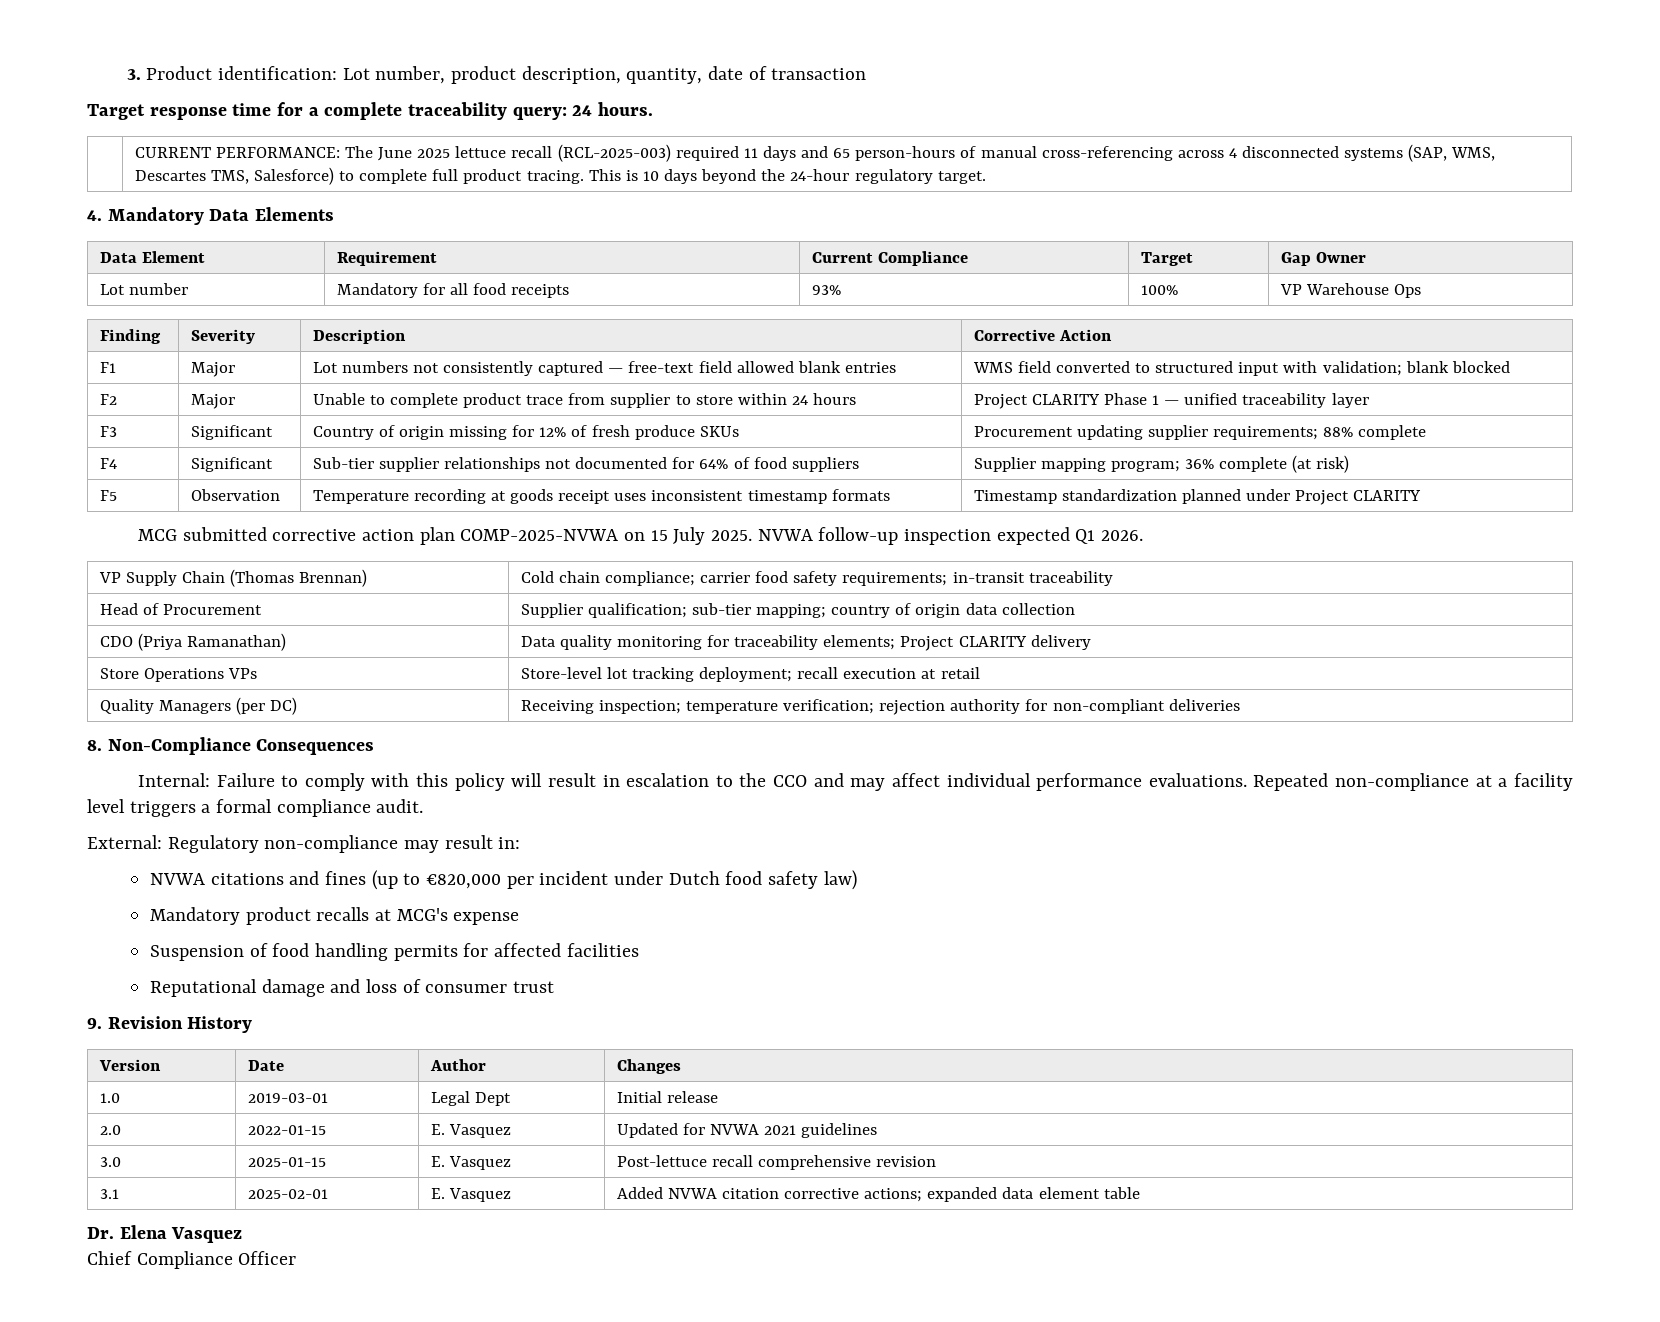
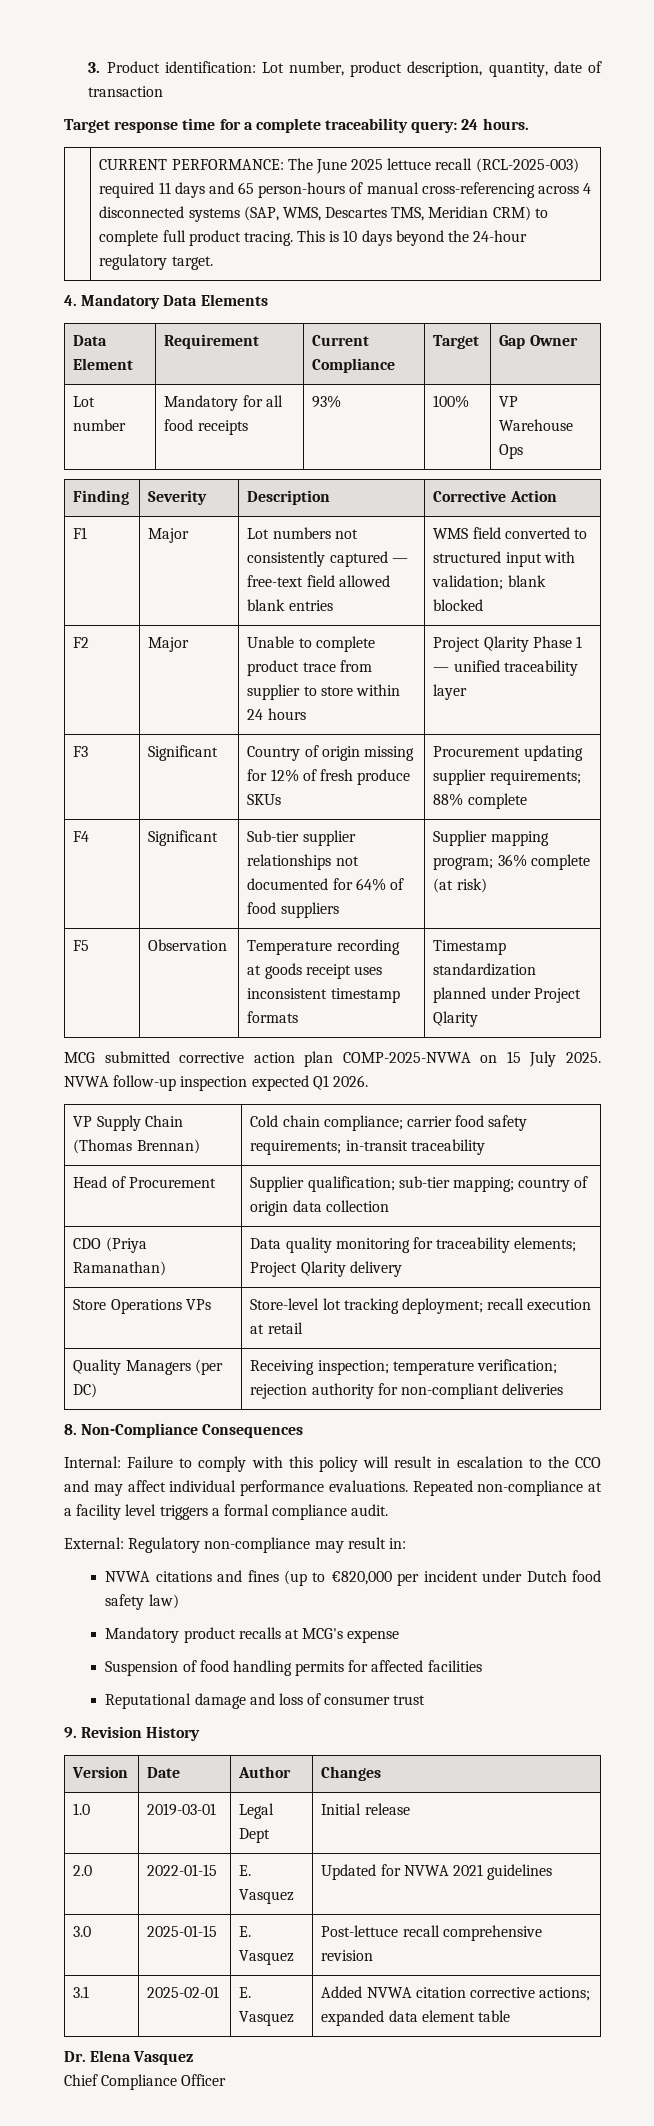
- CURRENT PERFORMANCE: The June 2025 lettuce recall (RCL-2025-003) required 11 days and 65 person-hours of manual cross-referencing across 4 disconnected systems (SAP, WMS, Descartes TMS, Salesforce) to complete full product tracing.
+ CURRENT PERFORMANCE: The June 2025 lettuce recall (RCL-2025-003) required 11 days and 65 person-hours of manual cross-referencing across 4 disconnected systems (SAP, WMS, Descartes TMS, Meridian CRM) to complete full product tracing.
- F2 | Major | Unable to complete product trace from supplier to store within 24 hours | Project CLARITY Phase 1 — unified traceability layer
+ F2 | Major | Unable to complete product trace from supplier to store within 24 hours | Project Qlarity Phase 1 — unified traceability layer
- F5 | Observation | Temperature recording at goods receipt uses inconsistent timestamp formats | Timestamp standardization planned under Project CLARITY
+ F5 | Observation | Temperature recording at goods receipt uses inconsistent timestamp formats | Timestamp standardization planned under Project Qlarity
- CDO (Priya Ramanathan) | Data quality monitoring for traceability elements; Project CLARITY delivery
+ CDO (Priya Ramanathan) | Data quality monitoring for traceability elements; Project Qlarity delivery

